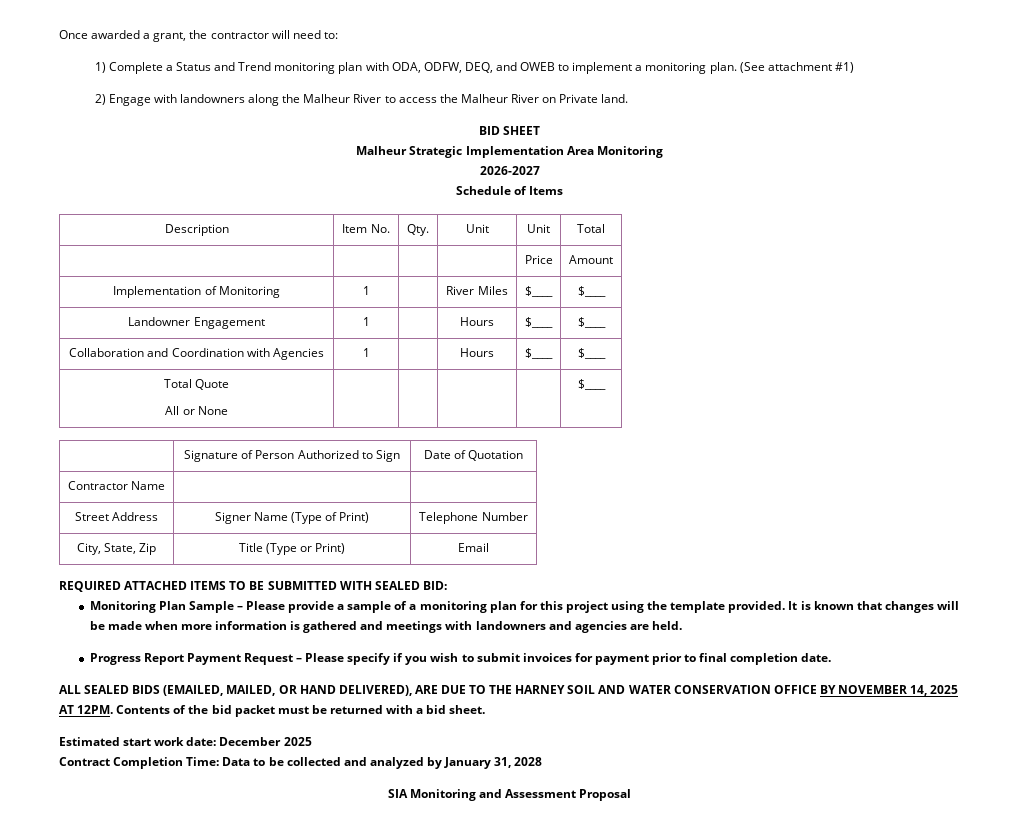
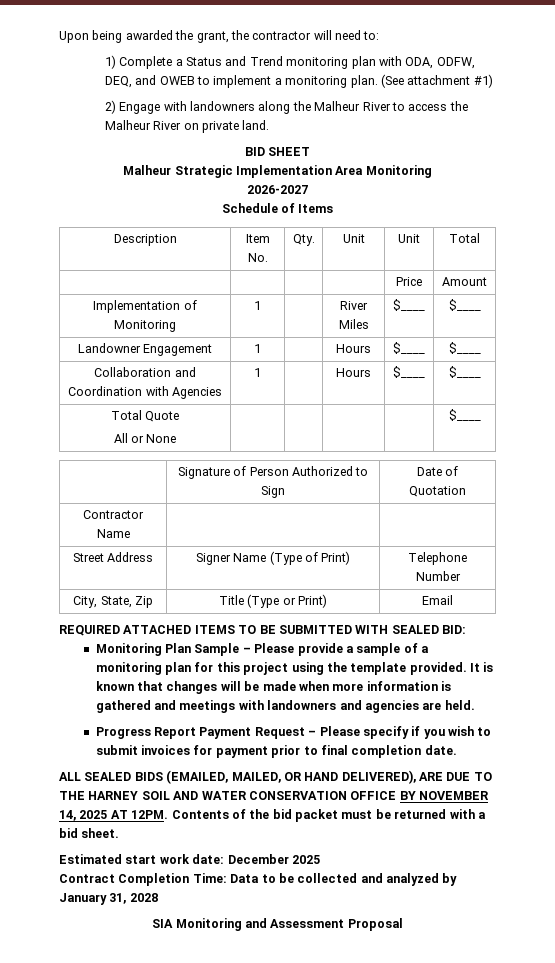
- Once awarded a grant, the contractor will need to:
+ Upon being awarded the grant, the contractor will need to:
- 2) Engage with landowners along the Malheur River to access the Malheur River on Private land.
+ 2) Engage with landowners along the Malheur River to access the Malheur River on private land.

